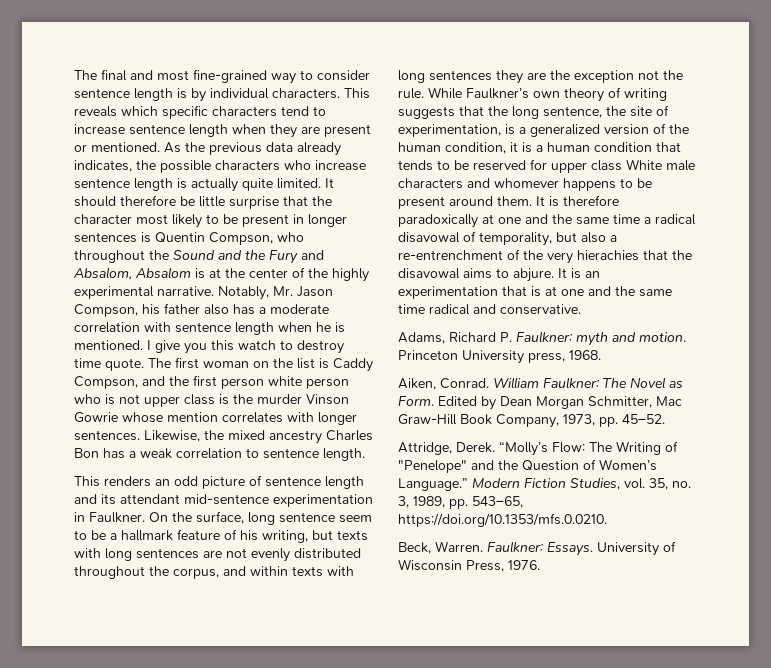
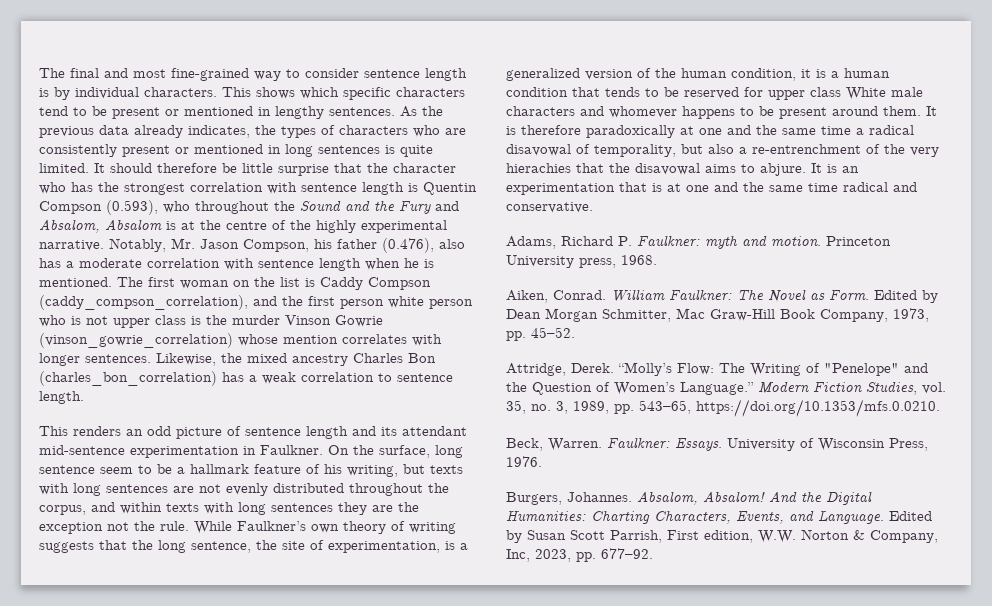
- This reveals which specific characters tend to increase sentence length when they are present or mentioned.
+ This shows which specific characters tend to be present or mentioned in lengthy sentences.
- As the previous data already indicates, the possible characters who increase sentence length is actually quite limited.
+ As the previous data already indicates, the types of characters who are consistently present or mentioned in long sentences is quite limited.
- It should therefore be little surprise that the character most likely to be present in longer sentences is Quentin Compson, who throughout the Sound and the Fury and Absalom, Absalom is at the center of the highly experimental narrative.
+ It should therefore be little surprise that the character who has the strongest correlation with sentence length is Quentin Compson (0.593), who throughout the Sound and the Fury and Absalom, Absalom is at the centre of the highly experimental narrative.
- Notably, Mr. Jason Compson, his father also has a moderate correlation with sentence length when he is mentioned.
+ Notably, Mr. Jason Compson, his father (0.476), also has a moderate correlation with sentence length when he is mentioned.
- I give you this watch to destroy time quote.
- The first woman on the list is Caddy Compson, and the first person white person who is not upper class is the murder Vinson Gowrie whose mention correlates with longer sentences.
+ The first woman on the list is Caddy Compson (caddy_compson_correlation), and the first person white person who is not upper class is the murder Vinson Gowrie (vinson_gowrie_correlation) whose mention correlates with longer sentences.
- Likewise, the mixed ancestry Charles Bon has a weak correlation to sentence length.
+ Likewise, the mixed ancestry Charles Bon (charles_bon_correlation) has a weak correlation to sentence length.
+ Burgers, Johannes. Absalom, Absalom! And the Digital Humanities: Charting Characters, Events, and Language. Edited by Susan Scott Parrish, First edition, W.W. Norton & Company, Inc, 2023, pp. 677–92.

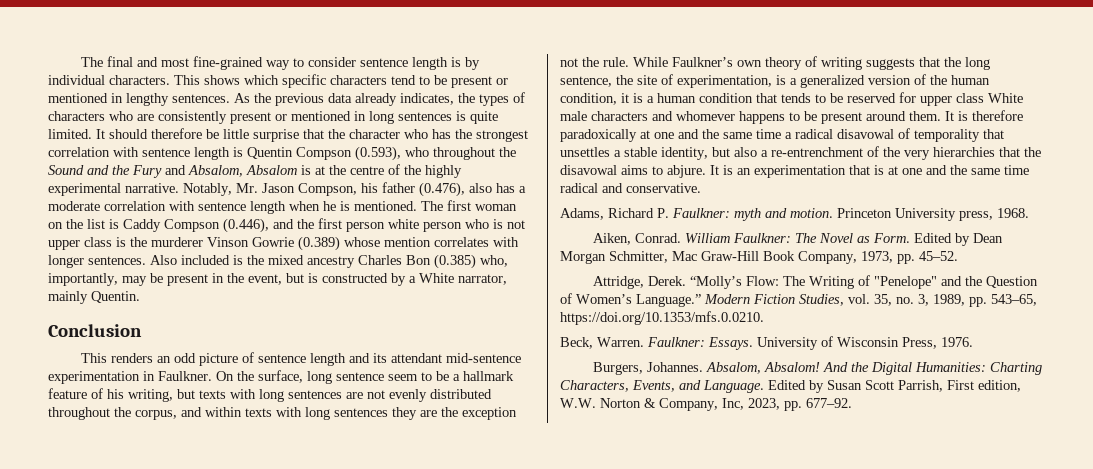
- The first woman on the list is Caddy Compson (caddy_compson_correlation), and the first person white person who is not upper class is the murder Vinson Gowrie (vinson_gowrie_correlation) whose mention correlates with longer sentences.
+ The first woman on the list is Caddy Compson (0.446), and the first person white person who is not upper class is the murderer Vinson Gowrie (0.389) whose mention correlates with longer sentences.
- Likewise, the mixed ancestry Charles Bon (charles_bon_correlation) has a weak correlation to sentence length.
+ Also included is the mixed ancestry Charles Bon (0.385) who, importantly, may be present in the event, but is constructed by a White narrator, mainly Quentin.
+ Conclusion
- It is therefore paradoxically at one and the same time a radical disavowal of temporality, but also a re-entrenchment of the very hierachies that the disavowal aims to abjure.
+ It is therefore paradoxically at one and the same time a radical disavowal of temporality that unsettles a stable identity, but also a re-entrenchment of the very hierarchies that the disavowal aims to abjure.

